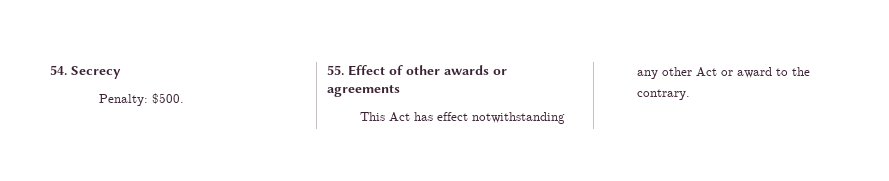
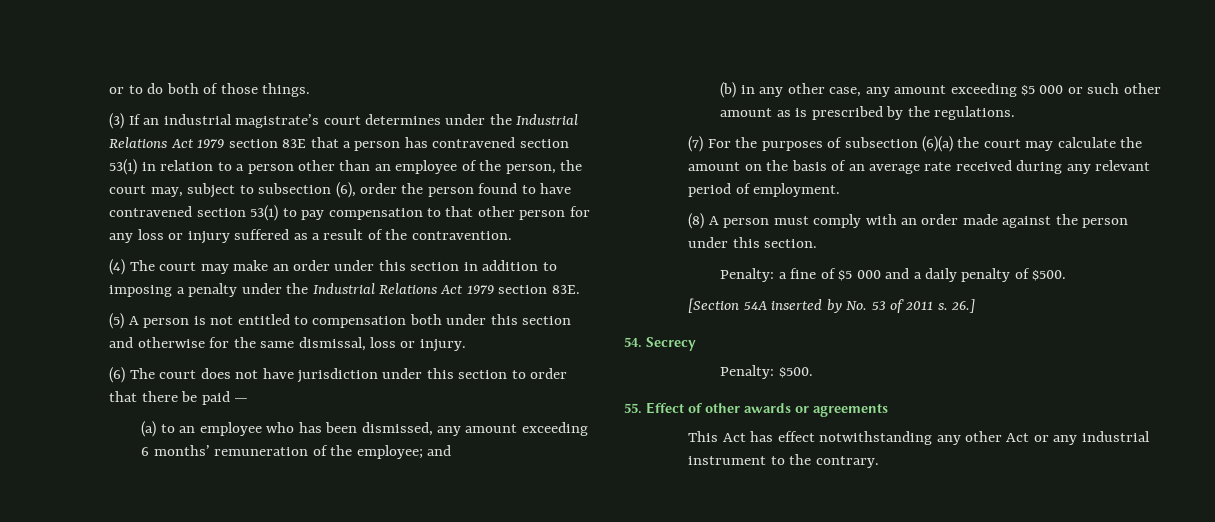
+ or to do both of those things.
+ (3) If an industrial magistrate’s court determines under the Industrial Relations Act 1979 section 83E that a person has contravened section 53(1) in relation to a person other than an employee of the person, the court may, subject to subsection (6), order the person found to have contravened section 53(1) to pay compensation to that other person for any loss or injury suffered as a result of the contravention.
+ (4) The court may make an order under this section in addition to imposing a penalty under the Industrial Relations Act 1979 section 83E.
+ (5) A person is not entitled to compensation both under this section and otherwise for the same dismissal, loss or injury.
+ (6) The court does not have jurisdiction under this section to order that there be paid —
+ (a) to an employee who has been dismissed, any amount exceeding 6 months’ remuneration of the employee; and
+ (b) in any other case, any amount exceeding $5 000 or such other amount as is prescribed by the regulations.
+ (7) For the purposes of subsection (6)(a) the court may calculate the amount on the basis of an average rate received during any relevant period of employment.
+ (8) A person must comply with an order made against the person under this section.
+ Penalty: a fine of $5 000 and a daily penalty of $500.
+ [Section 54A inserted by No. 53 of 2011 s. 26.]
- This Act has effect notwithstanding any other Act or award to the contrary.
+ This Act has effect notwithstanding any other Act or any industrial instrument to the contrary.

